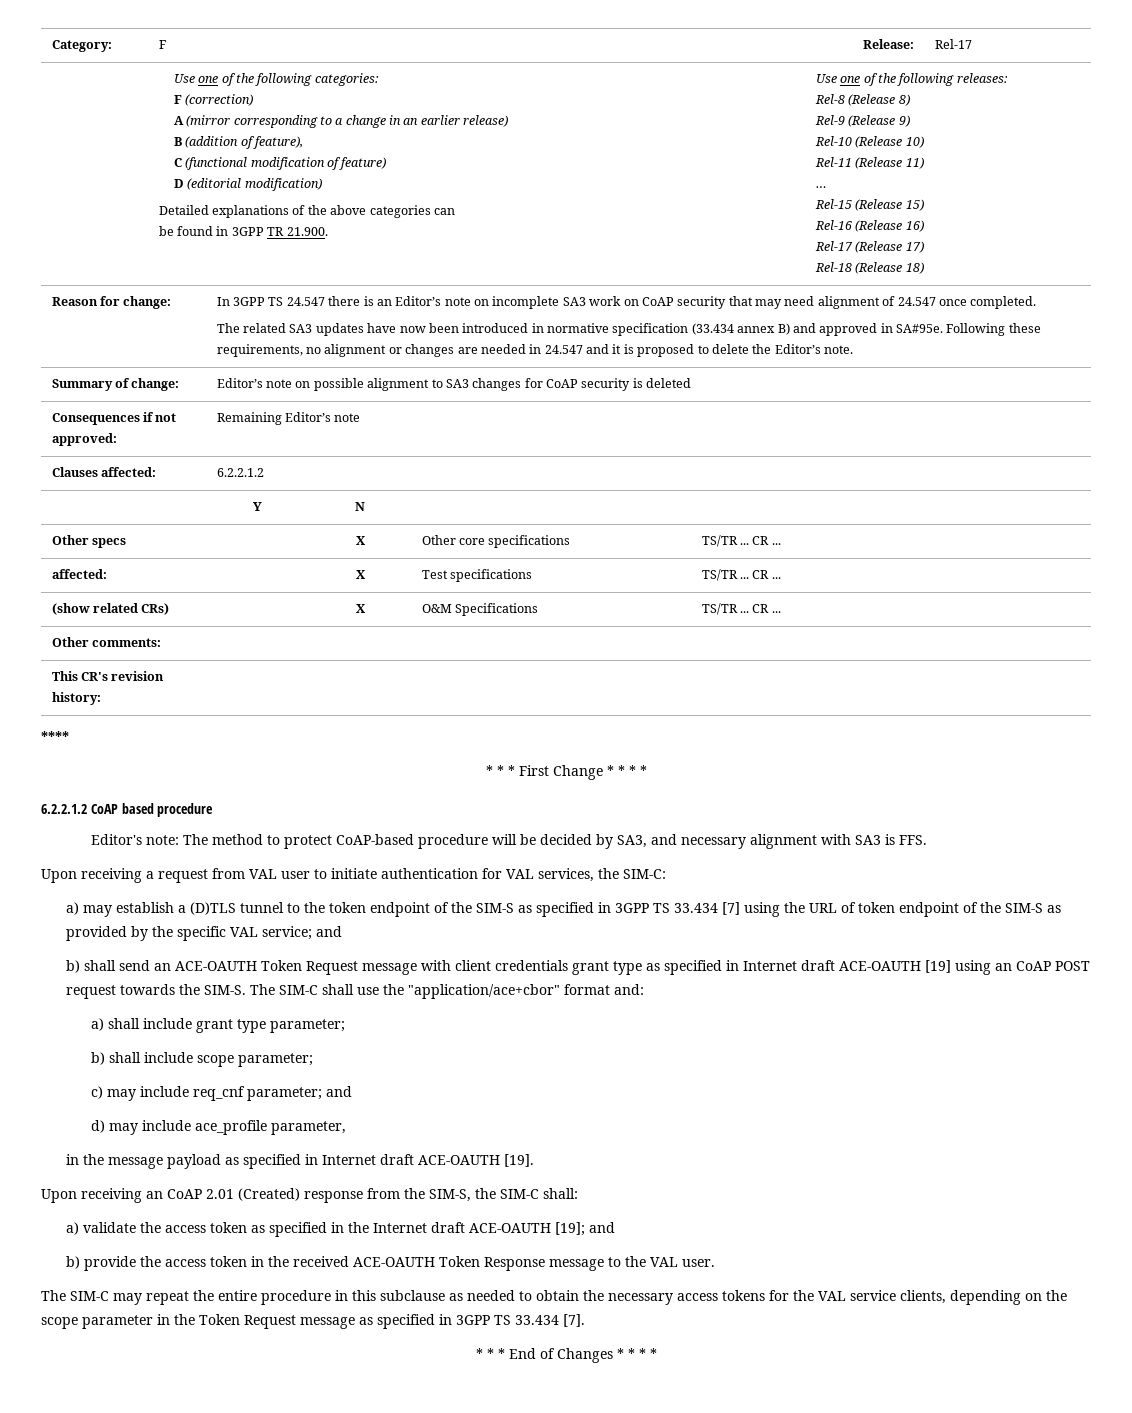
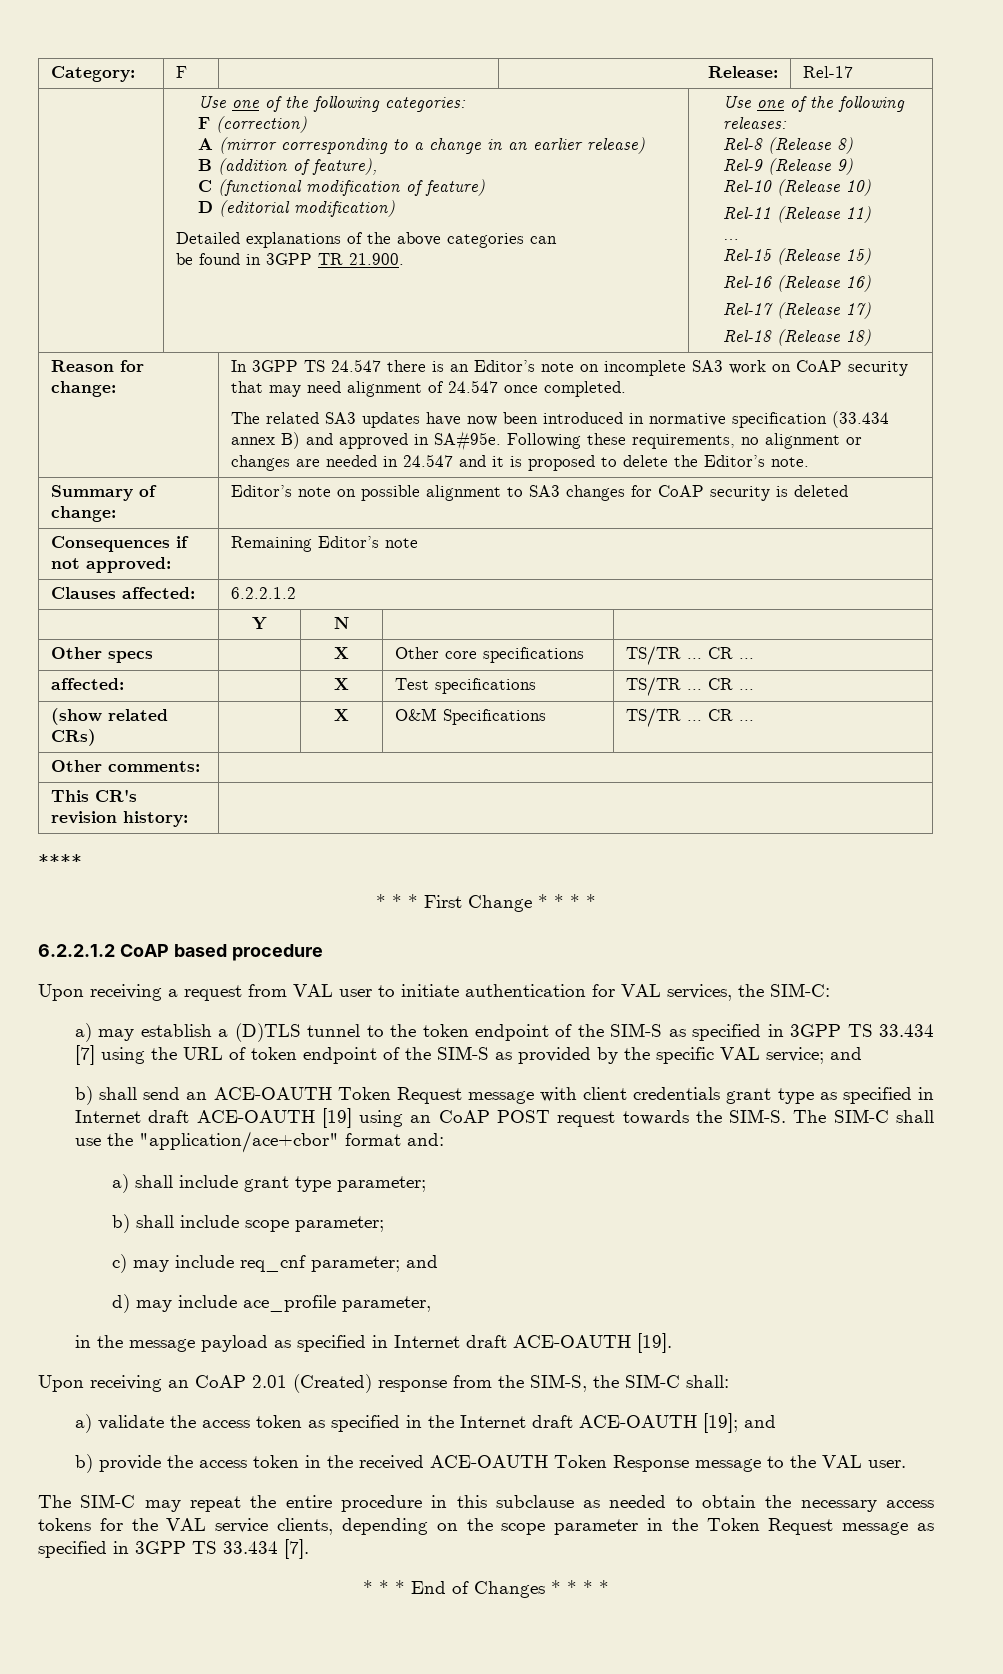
- Editor's note: The method to protect CoAP-based procedure will be decided by SA3, and necessary alignment with SA3 is FFS.

